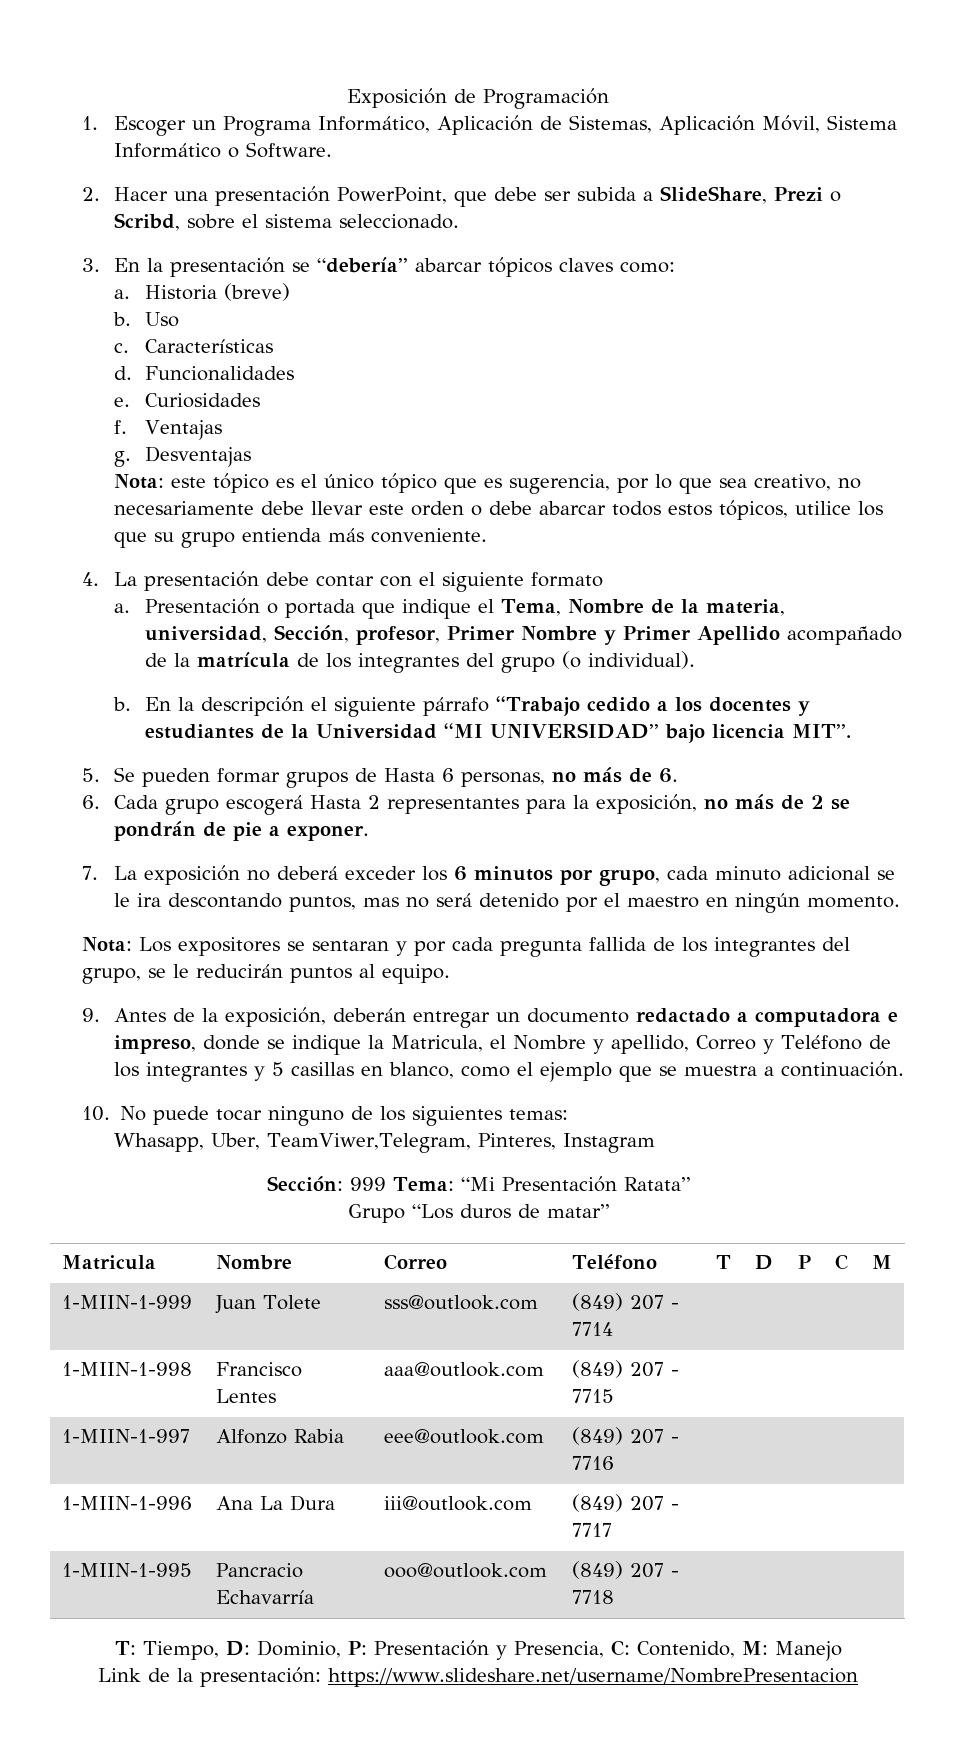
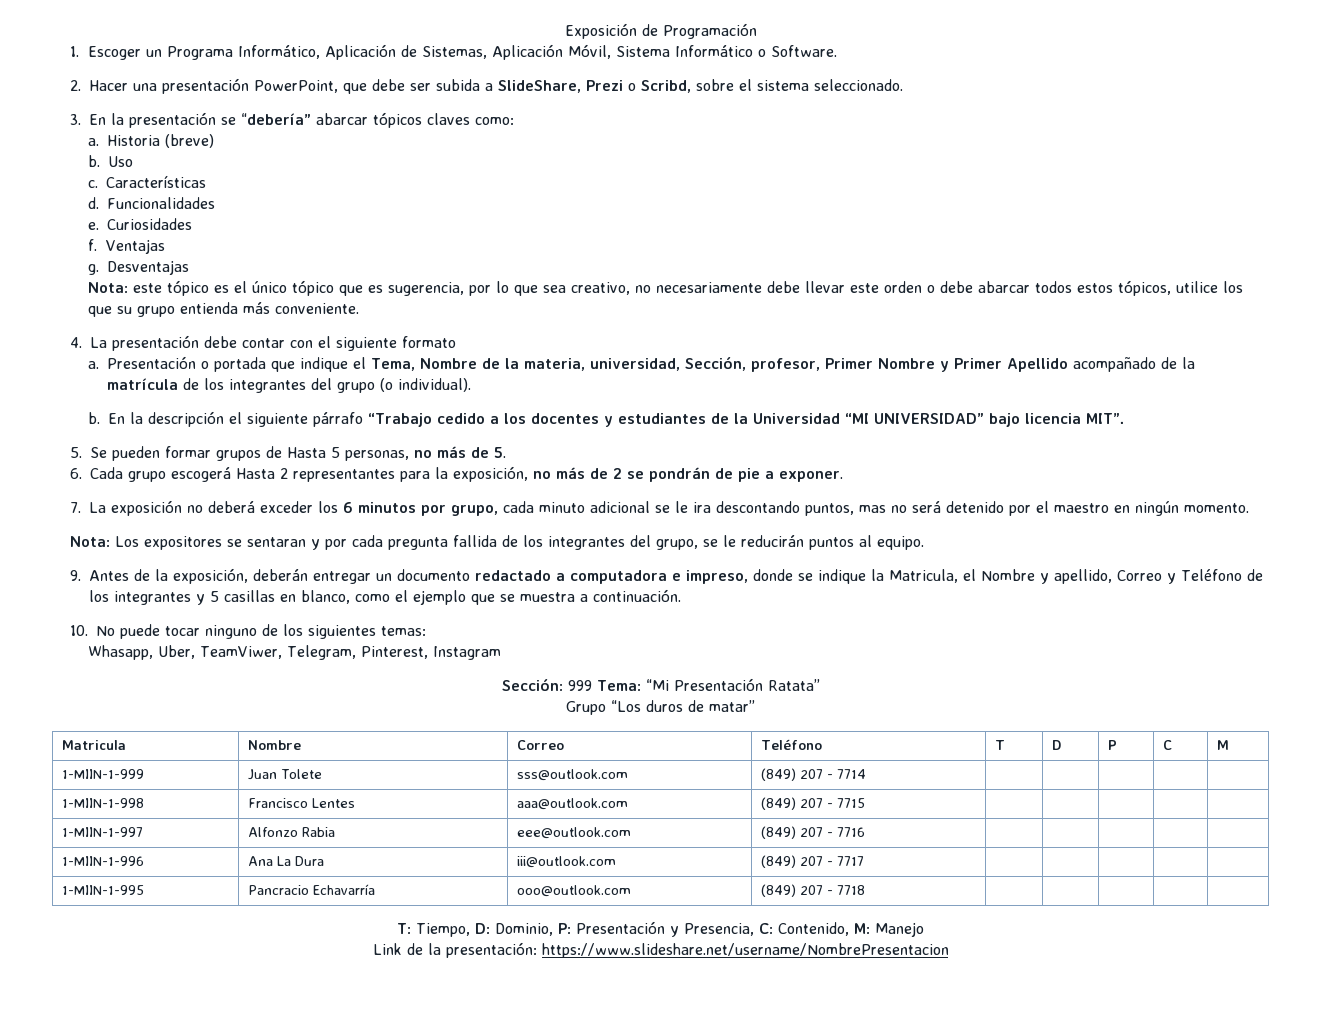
- 5. Se pueden formar grupos de Hasta 6 personas, no más de 6.
+ 5. Se pueden formar grupos de Hasta 5 personas, no más de 5.
- Whasapp, Uber, TeamViwer,Telegram, Pinteres, Instagram
+ Whasapp, Uber, TeamViwer, Telegram, Pinterest, Instagram

